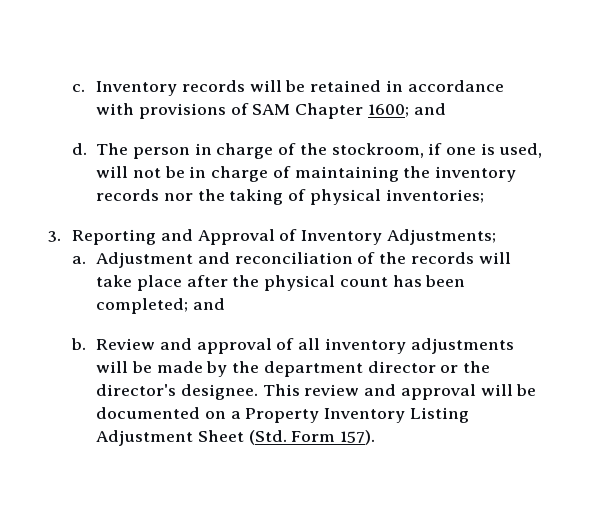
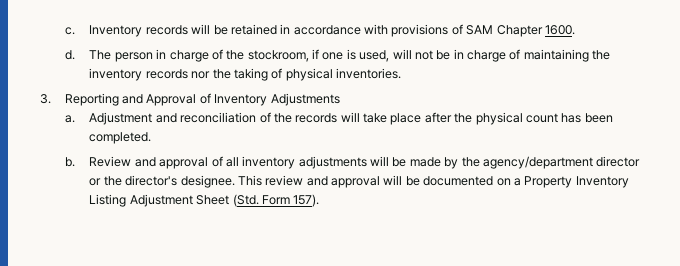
- Inventory records will be retained in accordance with provisions of SAM Chapter 1600; and
+ Inventory records will be retained in accordance with provisions of SAM Chapter 1600.
- The person in charge of the stockroom, if one is used, will not be in charge of maintaining the inventory records nor the taking of physical inventories;
+ The person in charge of the stockroom, if one is used, will not be in charge of maintaining the inventory records nor the taking of physical inventories.
- 3. Reporting and Approval of Inventory Adjustments;
+ 3. Reporting and Approval of Inventory Adjustments
- Adjustment and reconciliation of the records will take place after the physical count has been completed; and
+ Adjustment and reconciliation of the records will take place after the physical count has been completed.
- Review and approval of all inventory adjustments will be made by the department director or the director's designee.
+ Review and approval of all inventory adjustments will be made by the agency/department director or the director's designee.

